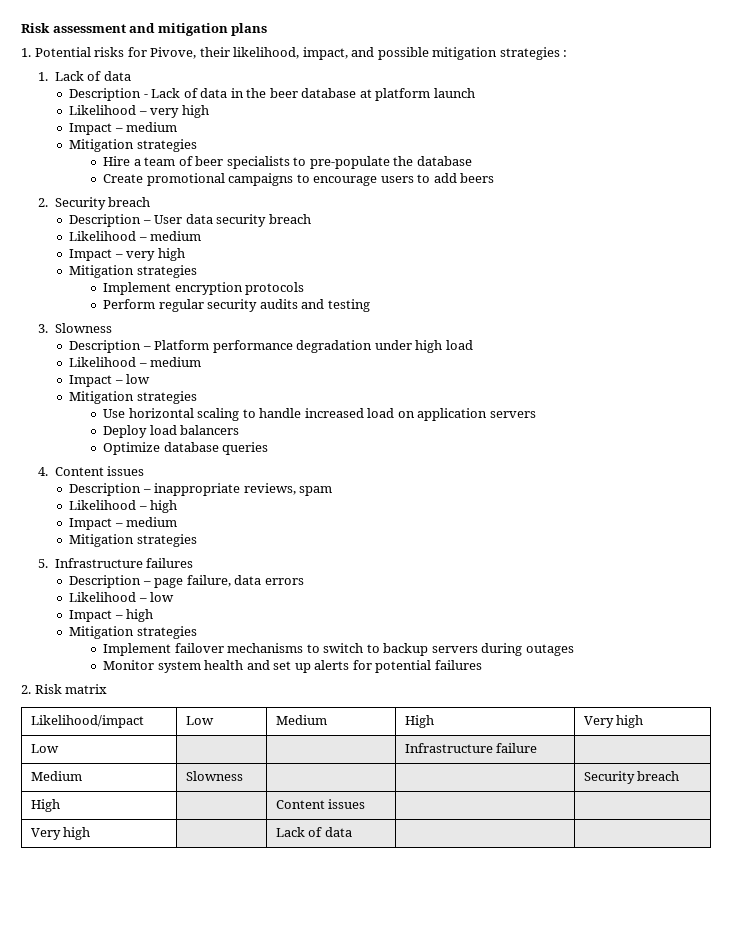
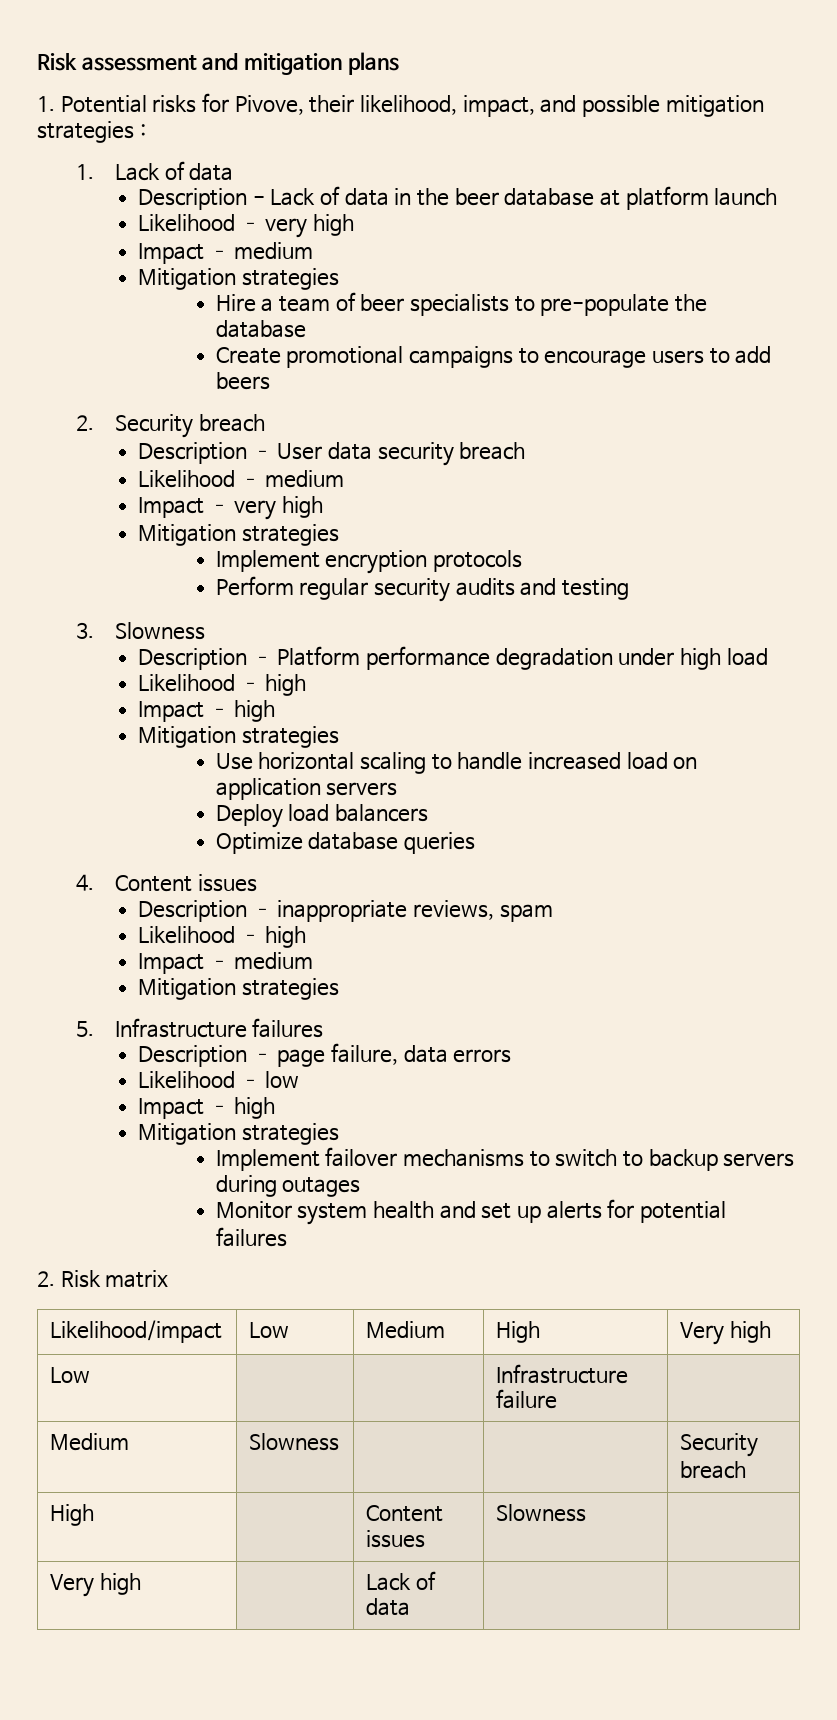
  Description – Platform performance degradation under high load
- Likelihood – medium
- Impact – low
+ Likelihood – high
+ Impact – high
- High | | Content issues | |
+ High | | Content issues | Slowness |

